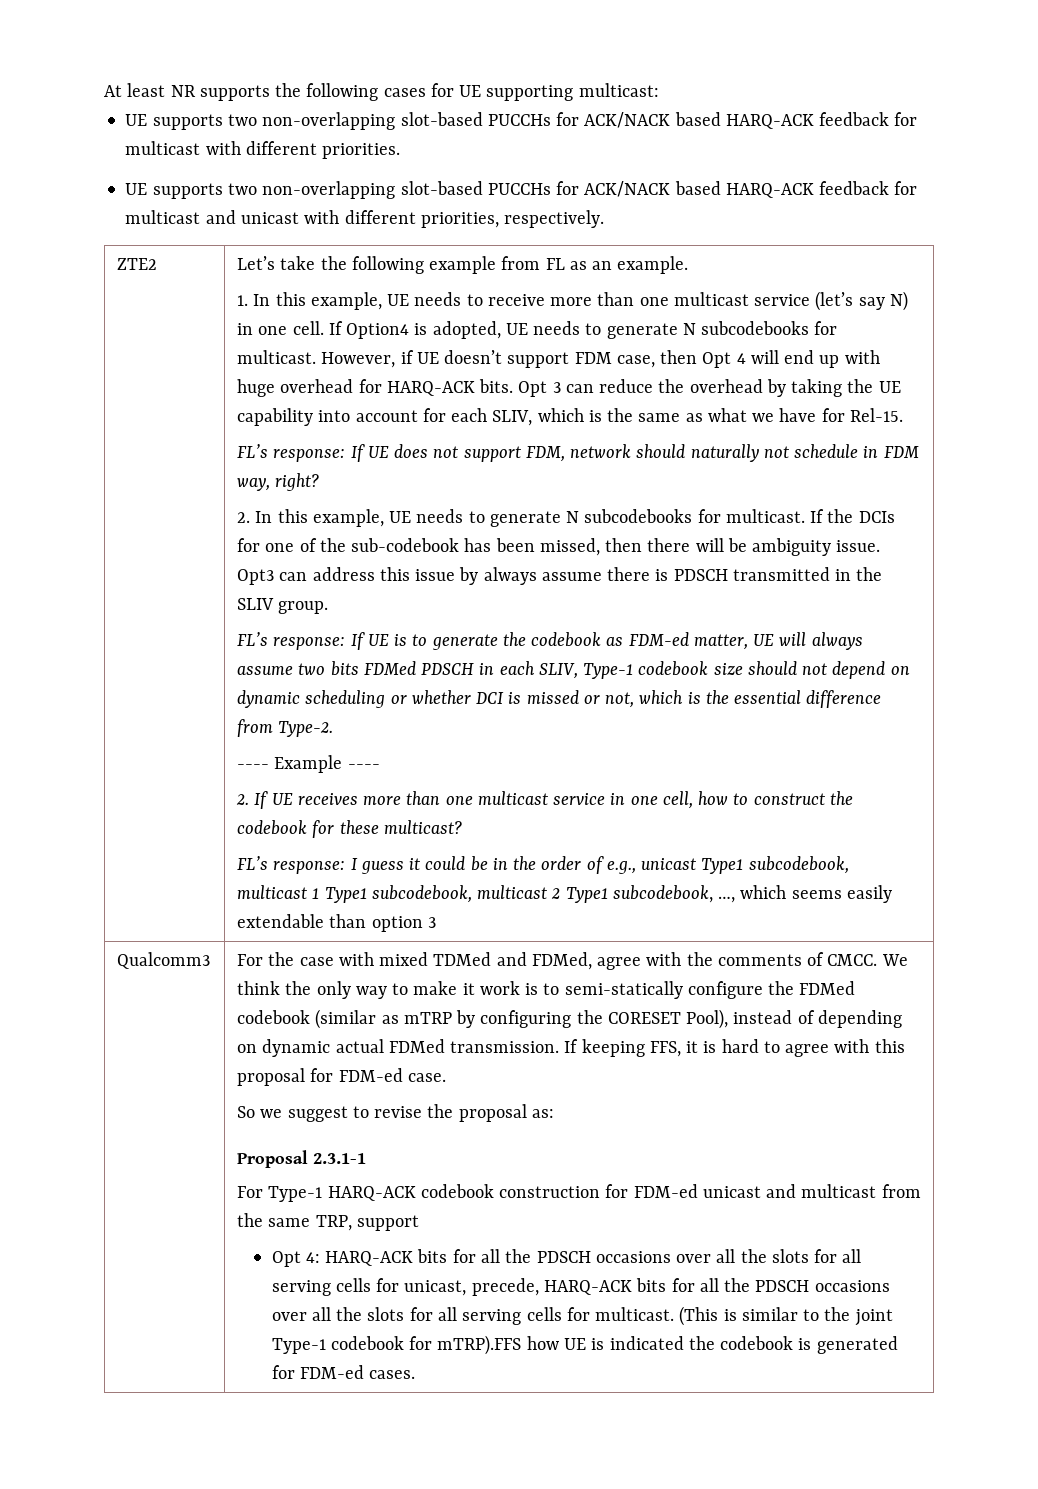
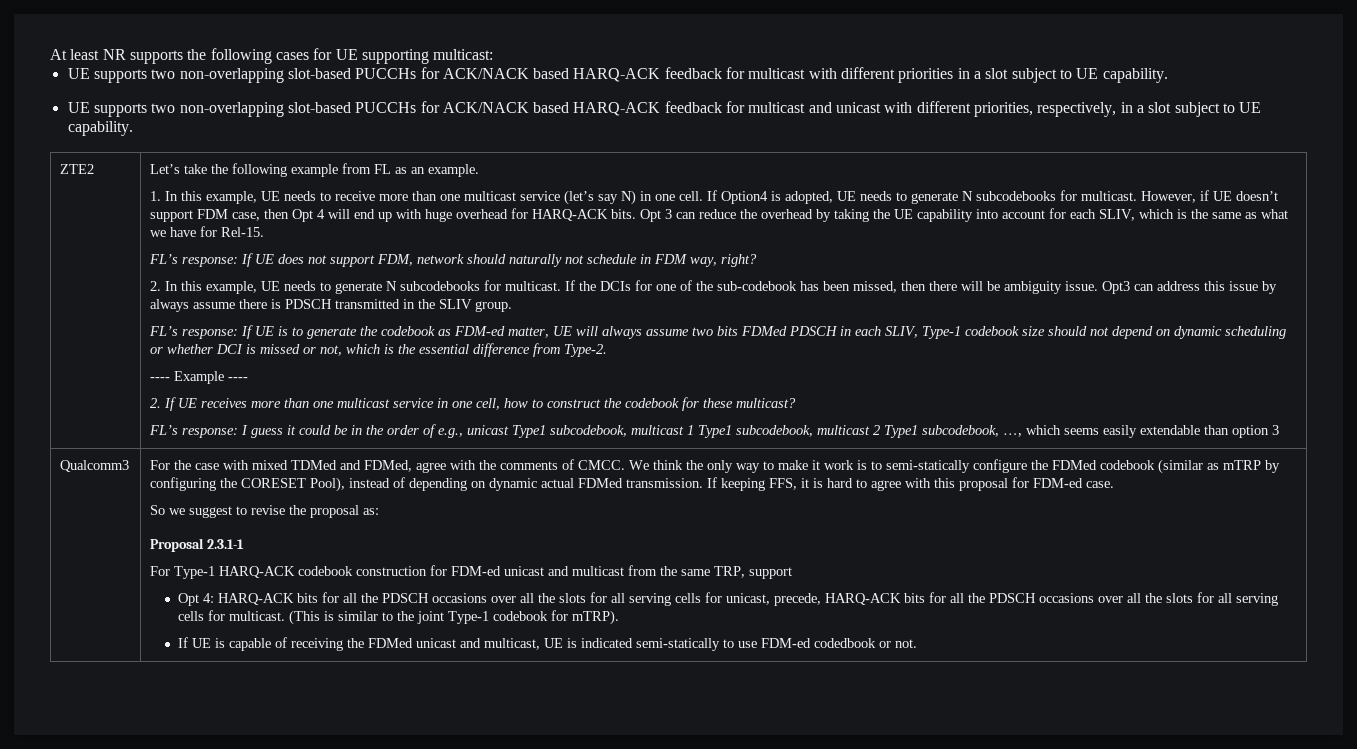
- UE supports two non-overlapping slot-based PUCCHs for ACK/NACK based HARQ-ACK feedback for multicast with different priorities.
+ UE supports two non-overlapping slot-based PUCCHs for ACK/NACK based HARQ-ACK feedback for multicast with different priorities in a slot subject to UE capability.
- UE supports two non-overlapping slot-based PUCCHs for ACK/NACK based HARQ-ACK feedback for multicast and unicast with different priorities, respectively.
+ UE supports two non-overlapping slot-based PUCCHs for ACK/NACK based HARQ-ACK feedback for multicast and unicast with different priorities, respectively, in a slot subject to UE capability.
- (This is similar to the joint Type-1 codebook for mTRP).FFS how UE is indicated the codebook is generated for FDM-ed cases.
+ (This is similar to the joint Type-1 codebook for mTRP).
+ If UE is capable of receiving the FDMed unicast and multicast, UE is indicated semi-statically to use FDM-ed codedbook or not.

